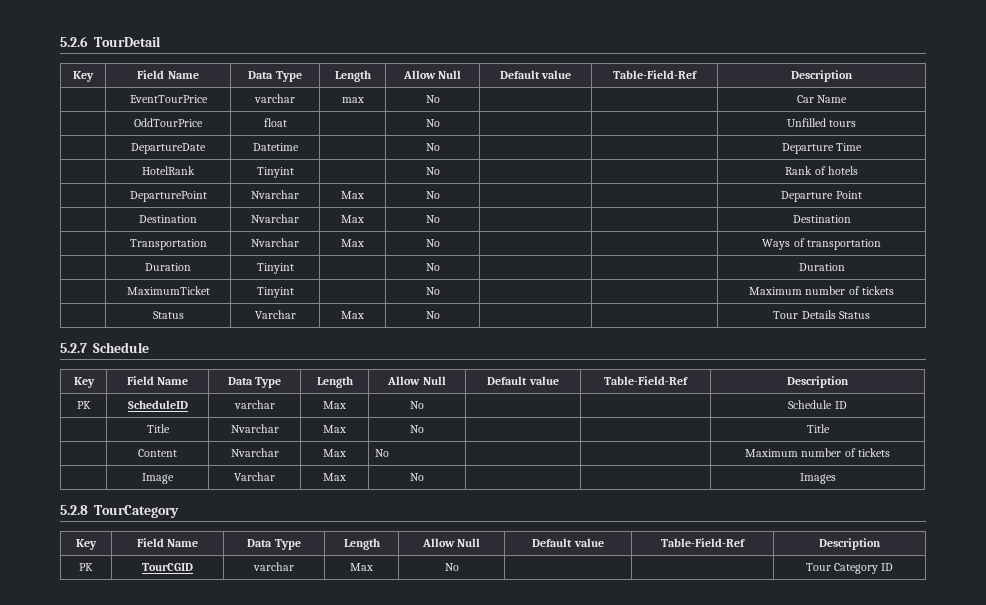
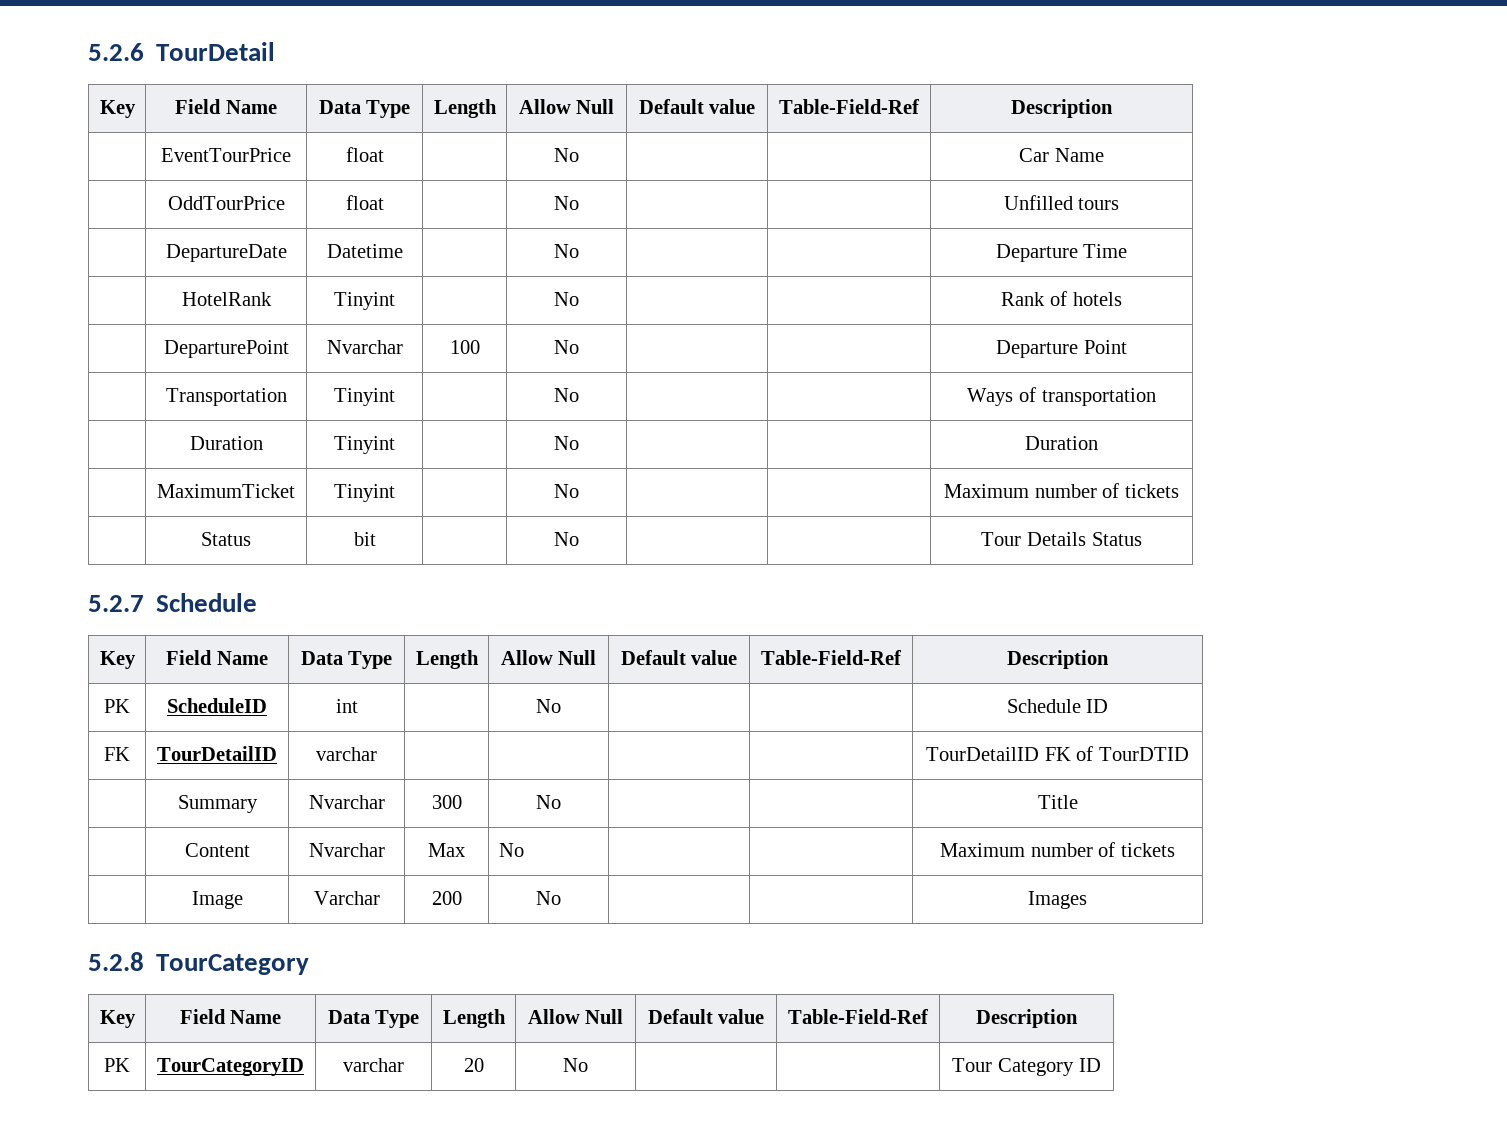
- | EventTourPrice | varchar | max | No | | | Car Name
+ | EventTourPrice | float | | No | | | Car Name
- | DeparturePoint | Nvarchar | Max | No | | | Departure Point
+ | DeparturePoint | Nvarchar | 100 | No | | | Departure Point
- | Destination | Nvarchar | Max | No | | | Destination
- | Transportation | Nvarchar | Max | No | | | Ways of transportation
+ | Transportation | Tinyint | | No | | | Ways of transportation
- | Status | Varchar | Max | No | | | Tour Details Status
+ | Status | bit | | No | | | Tour Details Status
- PK | ScheduleID | varchar | Max | No | | | Schedule ID
+ PK | ScheduleID | int | | No | | | Schedule ID
- | Title | Nvarchar | Max | No | | | Title
+ FK | TourDetailID | varchar | | | | | TourDetailID FK of TourDTID
+ | Summary | Nvarchar | 300 | No | | | Title
- | Image | Varchar | Max | No | | | Images
+ | Image | Varchar | 200 | No | | | Images
- PK | TourCGID | varchar | Max | No | | | Tour Category ID
+ PK | TourCategoryID | varchar | 20 | No | | | Tour Category ID

